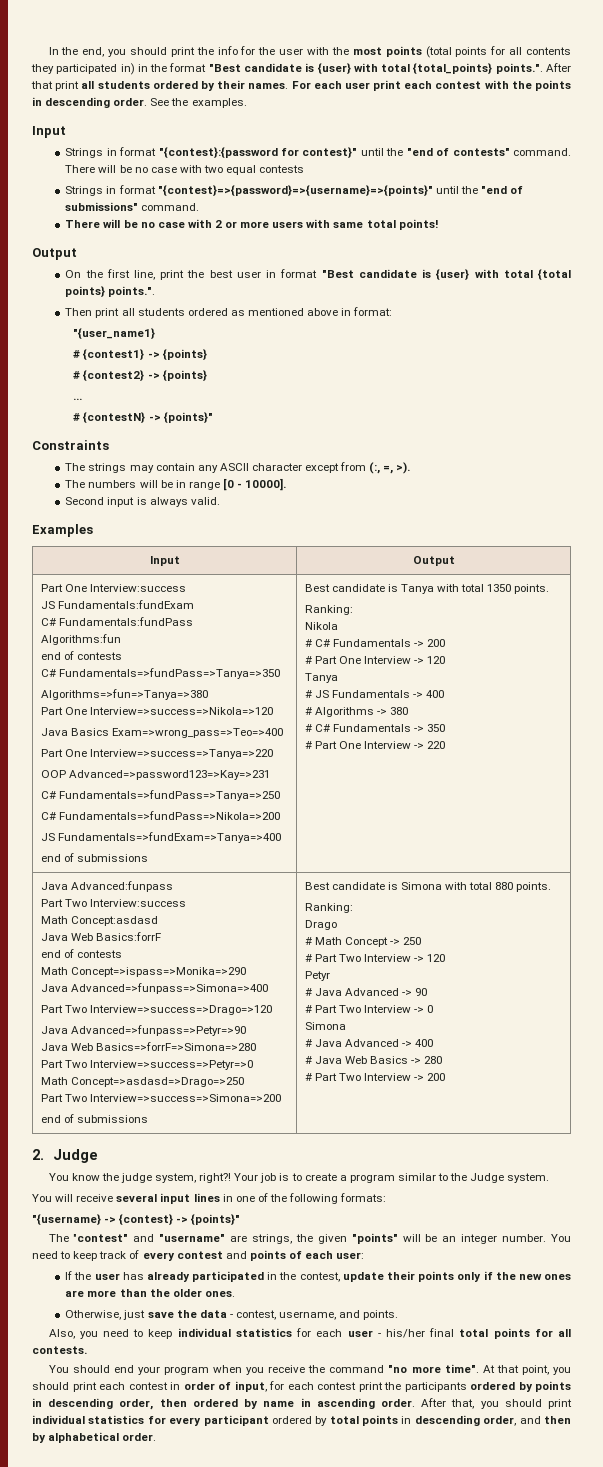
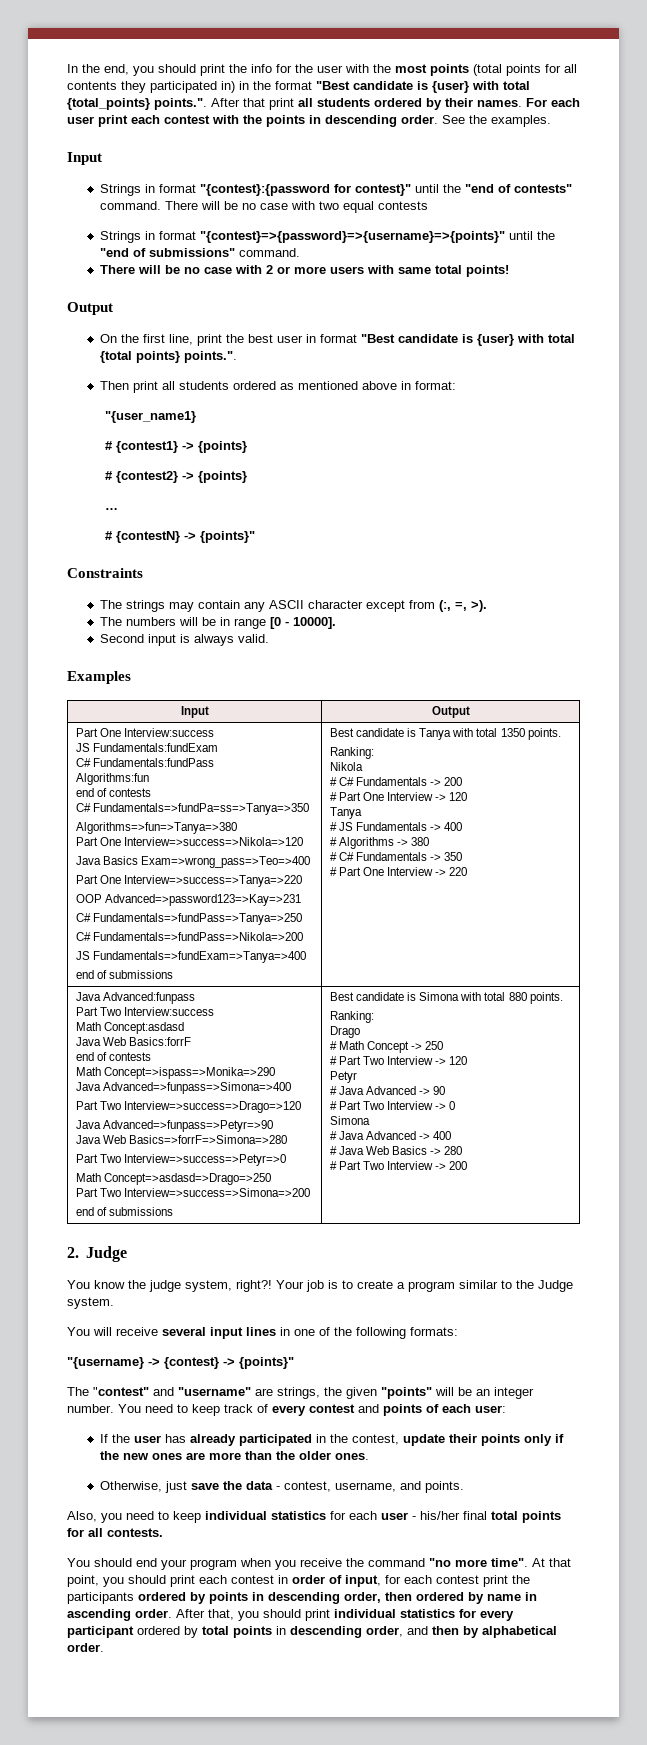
- C# Fundamentals=>fundPass=>Tanya=>350
+ C# Fundamentals=>fundPa=ss=>Tanya=>350

